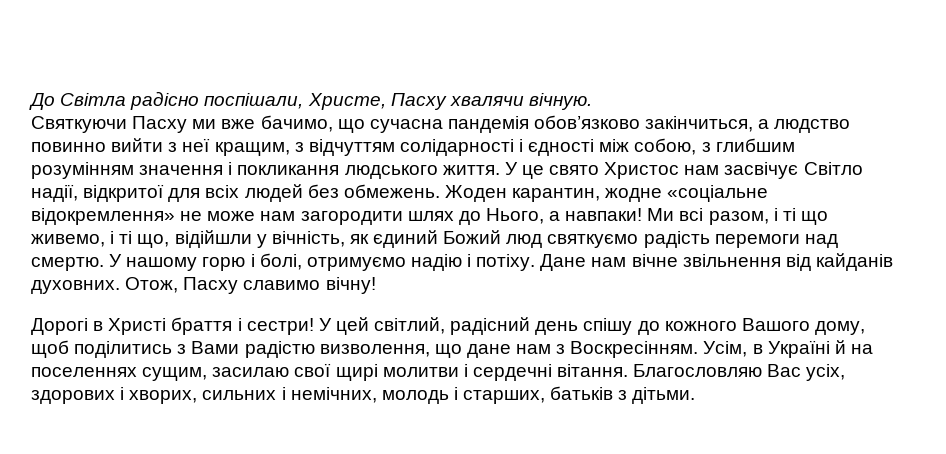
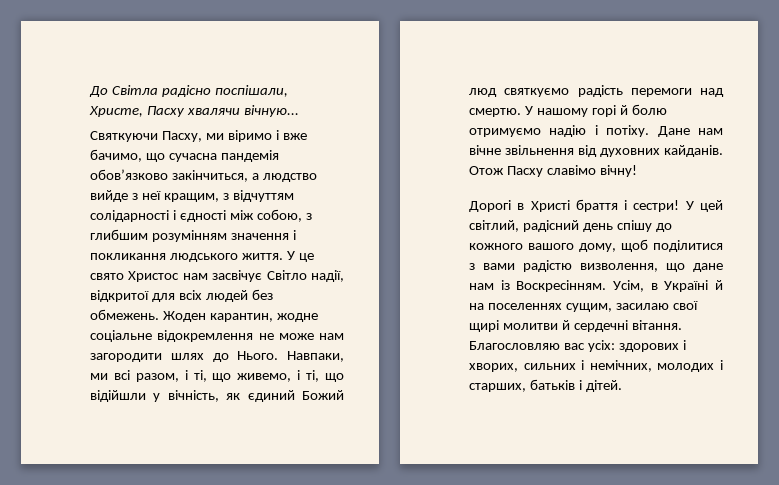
- До Світла радісно поспішали, Христе, Пасху хвалячи вічную.
+ До Світла радісно поспішали, Христе, Пасху хвалячи вічную...
- Святкуючи Пасху ми вже бачимо, що сучасна пандемія обов’язково закінчиться, а людство повинно вийти з неї кращим, з відчуттям солідарності і єдності між собою, з глибшим розумінням значення і покликання людського життя.
+ Святкуючи Пасху, ми віримо і вже бачимо, що сучасна пандемія обов’язково закінчиться, а людство вийде з неї кращим, з відчуттям солідарності і єдності між собою, з глибшим розумінням значення і покликання людського життя.
- Жоден карантин, жодне «соціальне відокремлення» не може нам загородити шлях до Нього, а навпаки! Ми всі разом, і ті що живемо, і ті що, відійшли у вічність, як єдиний Божий люд святкуємо радість перемоги над смертю.
+ Жоден карантин, жодне соціальне відокремлення не може нам загородити шлях до Нього. Навпаки, ми всі разом, і ті, що живемо, і ті, що відійшли у вічність, як єдиний Божий люд святкуємо радість перемоги над смертю.
- У нашому горю і болі, отримуємо надію і потіху.
+ У нашому горі й болю отримуємо надію і потіху.
- Дане нам вічне звільнення від кайданів духовних. Отож, Пасху славимо вічну!
+ Дане нам вічне звільнення від духовних кайданів. Отож Пасху славімо вічну!
- У цей світлий, радісний день спішу до кожного Вашого дому, щоб поділитись з Вами радістю визволення, що дане нам з Воскресінням.
+ У цей світлий, радісний день спішу до кожного вашого дому, щоб поділитися з вами радістю визволення, що дане нам із Воскресінням.
- Усім, в Україні й на поселеннях сущим, засилаю свої щирі молитви і сердечні вітання.
+ Усім, в Україні й на поселеннях сущим, засилаю свої щирі молитви й сердечні вітання.
- Благословляю Вас усіх, здорових і хворих, сильних і немічних, молодь і старших, батьків з дітьми.
+ Благословляю вас усіх: здорових і хворих, сильних і немічних, молодих і старших, батьків і дітей.

